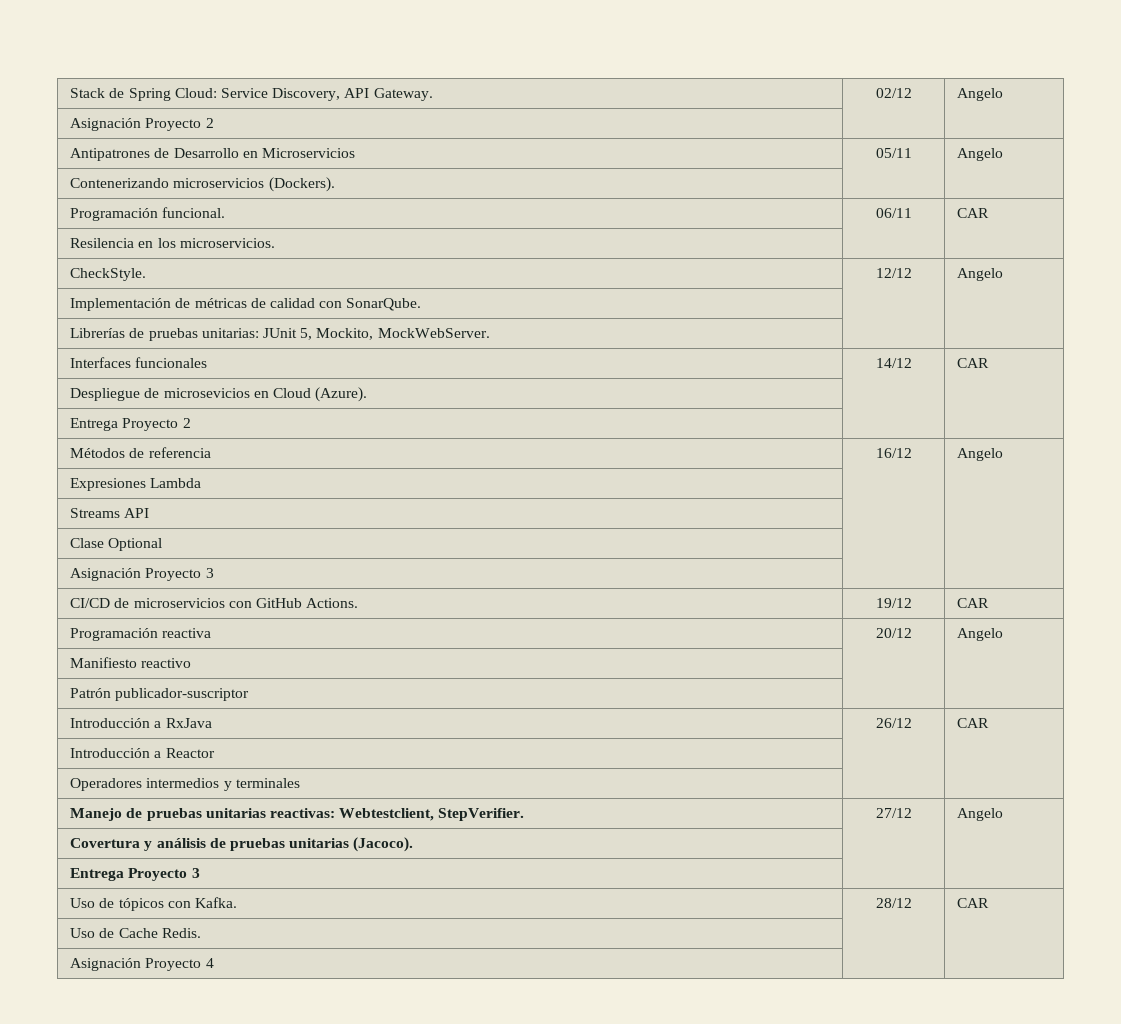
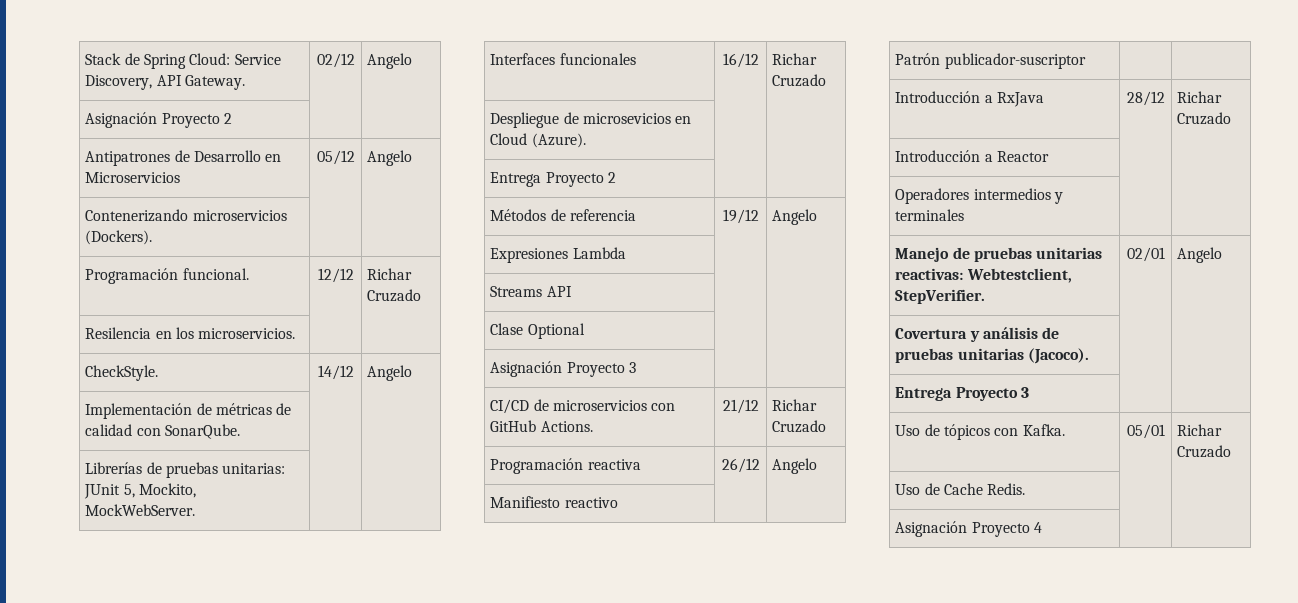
- Antipatrones de Desarrollo en Microservicios | 05/11 | Angelo
+ Antipatrones de Desarrollo en Microservicios | 05/12 | Angelo
- Programación funcional. | 06/11 | CAR
+ Programación funcional. | 12/12 | Richar Cruzado
- CheckStyle. | 12/12 | Angelo
+ CheckStyle. | 14/12 | Angelo
- Interfaces funcionales | 14/12 | CAR
+ Interfaces funcionales | 16/12 | Richar Cruzado
- Métodos de referencia | 16/12 | Angelo
+ Métodos de referencia | 19/12 | Angelo
- CI/CD de microservicios con GitHub Actions. | 19/12 | CAR
+ CI/CD de microservicios con GitHub Actions. | 21/12 | Richar Cruzado
- Programación reactiva | 20/12 | Angelo
+ Programación reactiva | 26/12 | Angelo
- Introducción a RxJava | 26/12 | CAR
+ Introducción a RxJava | 28/12 | Richar Cruzado
- Manejo de pruebas unitarias reactivas: Webtestclient, StepVerifier. | 27/12 | Angelo
+ Manejo de pruebas unitarias reactivas: Webtestclient, StepVerifier. | 02/01 | Angelo
- Uso de tópicos con Kafka. | 28/12 | CAR
+ Uso de tópicos con Kafka. | 05/01 | Richar Cruzado

